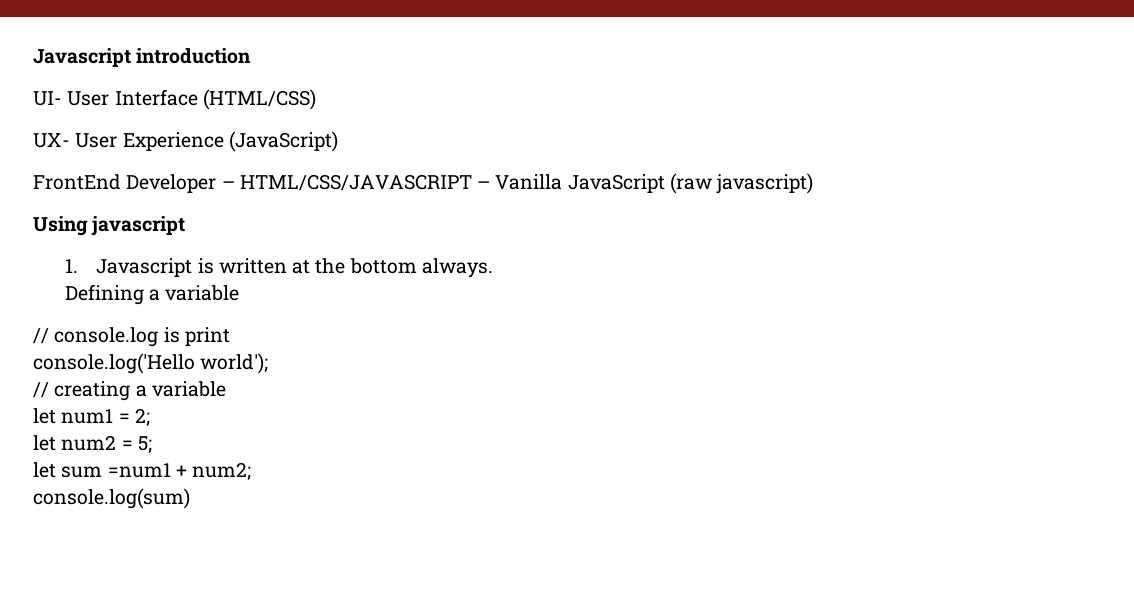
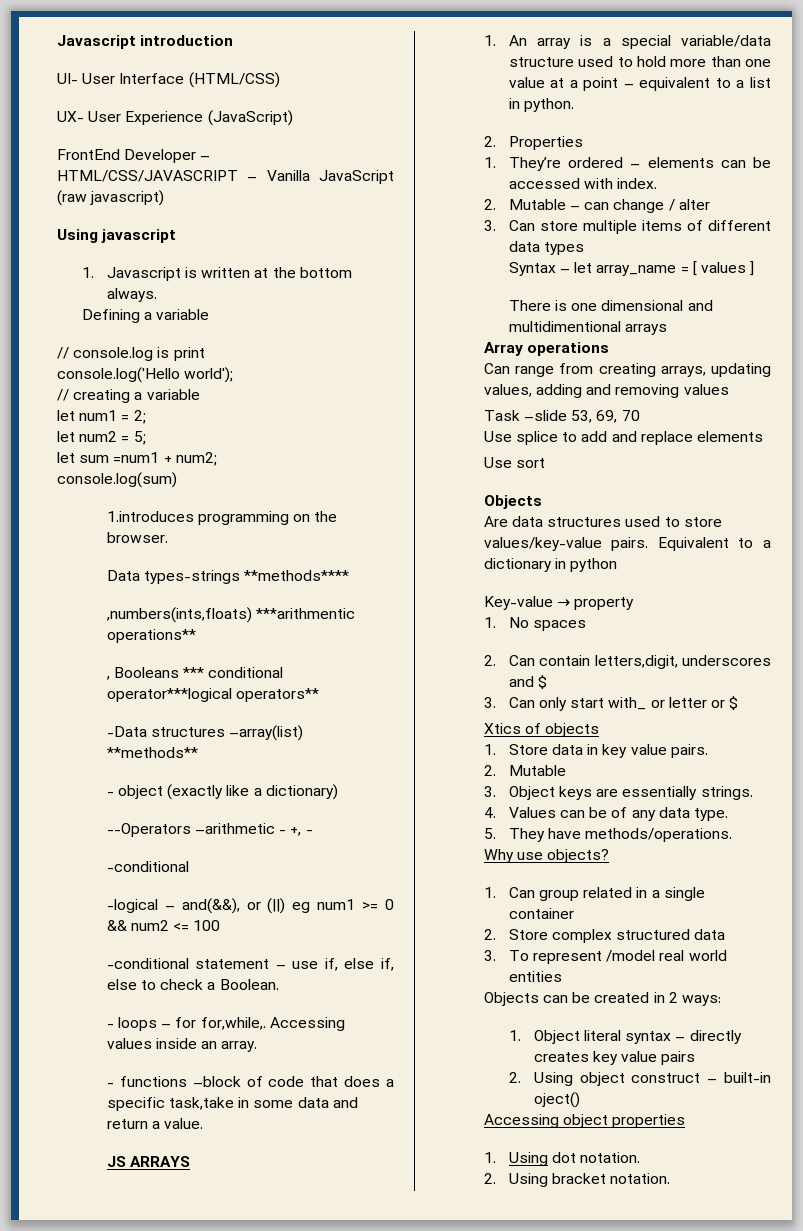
+ 1.introduces programming on the browser.
+ Data types-strings **methods****
+ ,numbers(ints,floats) ***arithmentic operations**
+ , Booleans *** conditional operator***logical operators**
+ -Data structures –array(list) **methods**
+ - object (exactly like a dictionary)
+ --Operators –arithmetic - +, -
+ -conditional
+ -logical – and(&&), or (||) eg num1 >= 0 && num2 <= 100
+ -conditional statement – use if, else if, else to check a Boolean.
+ - loops – for for,while,. Accessing values inside an array.
+ - functions –block of code that does a specific task,take in some data and return a value.
+ JS ARRAYS
+ 1. An array is a special variable/data structure used to hold more than one value at a point – equivalent to a list in python.
+ 2. Properties
+ 1. They’re ordered – elements can be accessed with index.
+ 2. Mutable – can change / alter
+ 3. Can store multiple items of different data types
+ Syntax – let array_name = [ values ]
+ There is one dimensional and multidimentional arrays
+ Array operations
+ Can range from creating arrays, updating values, adding and removing values
+ Task –slide 53, 69, 70
+ Use splice to add and replace elements
+ Use sort
+ Objects
+ Are data structures used to store values/key-value pairs. Equivalent to a dictionary in python
+ Key-value → property
+ 1. No spaces
+ 2. Can contain letters,digit, underscores and $
+ 3. Can only start with_ or letter or $
+ Xtics of objects
+ 1. Store data in key value pairs.
+ 2. Mutable
+ 3. Object keys are essentially strings.
+ 4. Values can be of any data type.
+ 5. They have methods/operations.
+ Why use objects?
+ 1. Can group related in a single container
+ 2. Store complex structured data
+ 3. To represent /model real world entities
+ Objects can be created in 2 ways:
+ 1. Object literal syntax – directly creates key value pairs
+ 2. Using object construct – built-in oject()
+ Accessing object properties
+ 1. Using dot notation.
+ 2. Using bracket notation.

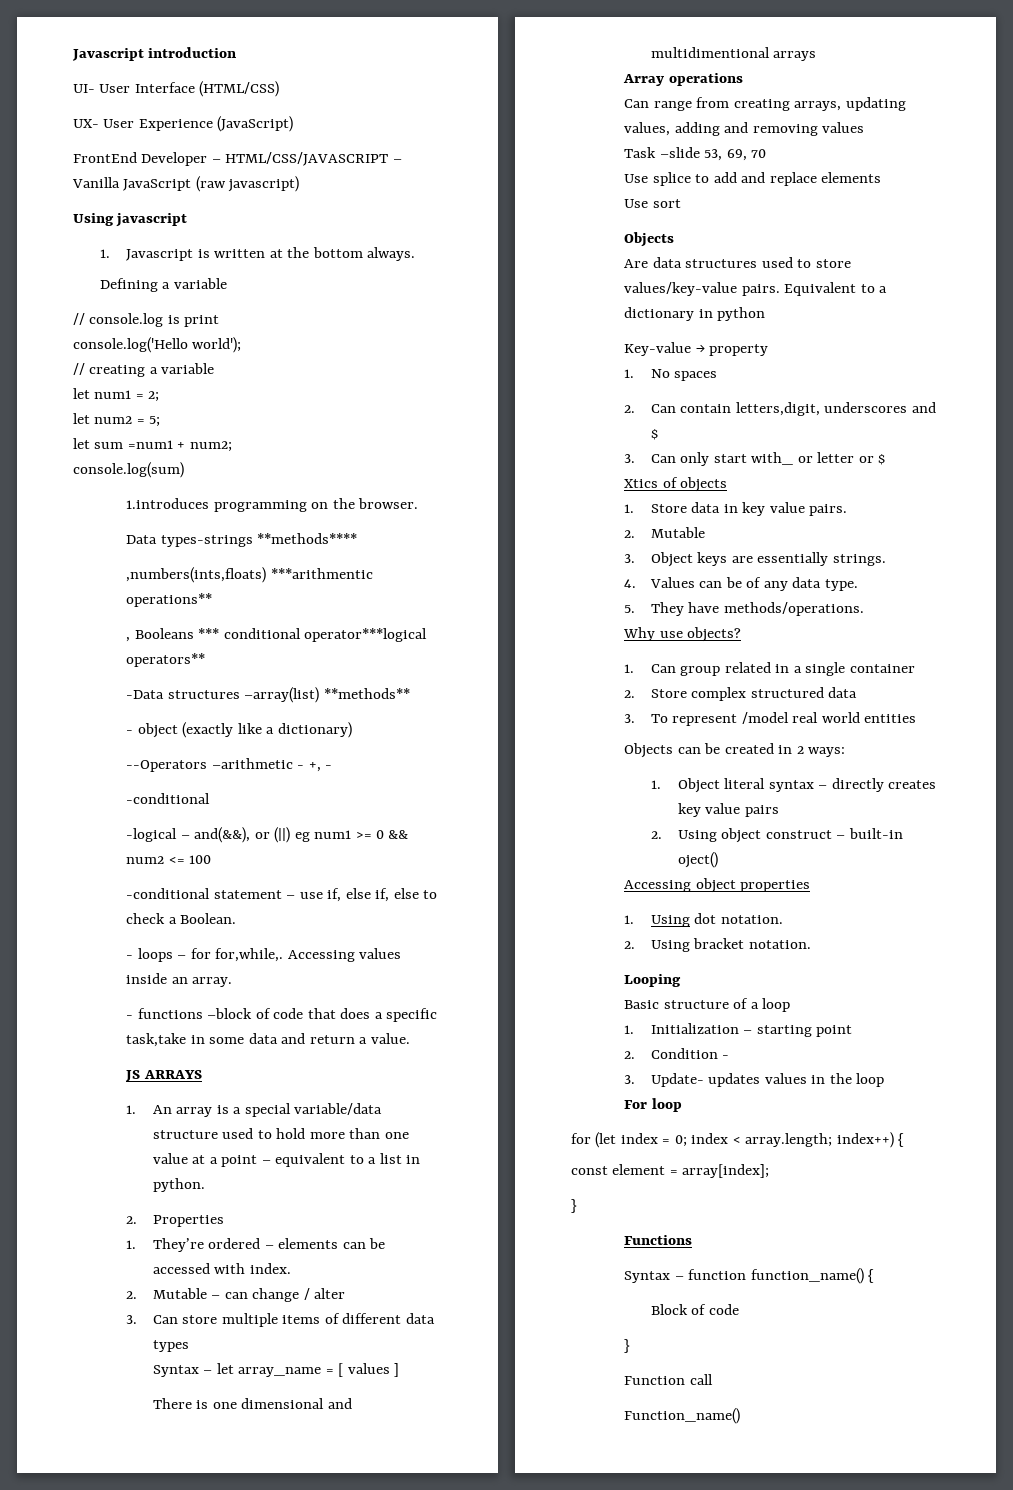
+ Looping
+ Basic structure of a loop
+ 1. Initialization – starting point
+ 2. Condition -
+ 3. Update- updates values in the loop
+ For loop
+ for (let index = 0; index < array.length; index++) {
+ const element = array[index];
+ }
+ Functions
+ Syntax – function function_name() {
+ Block of code
+ }
+ Function call
+ Function_name()

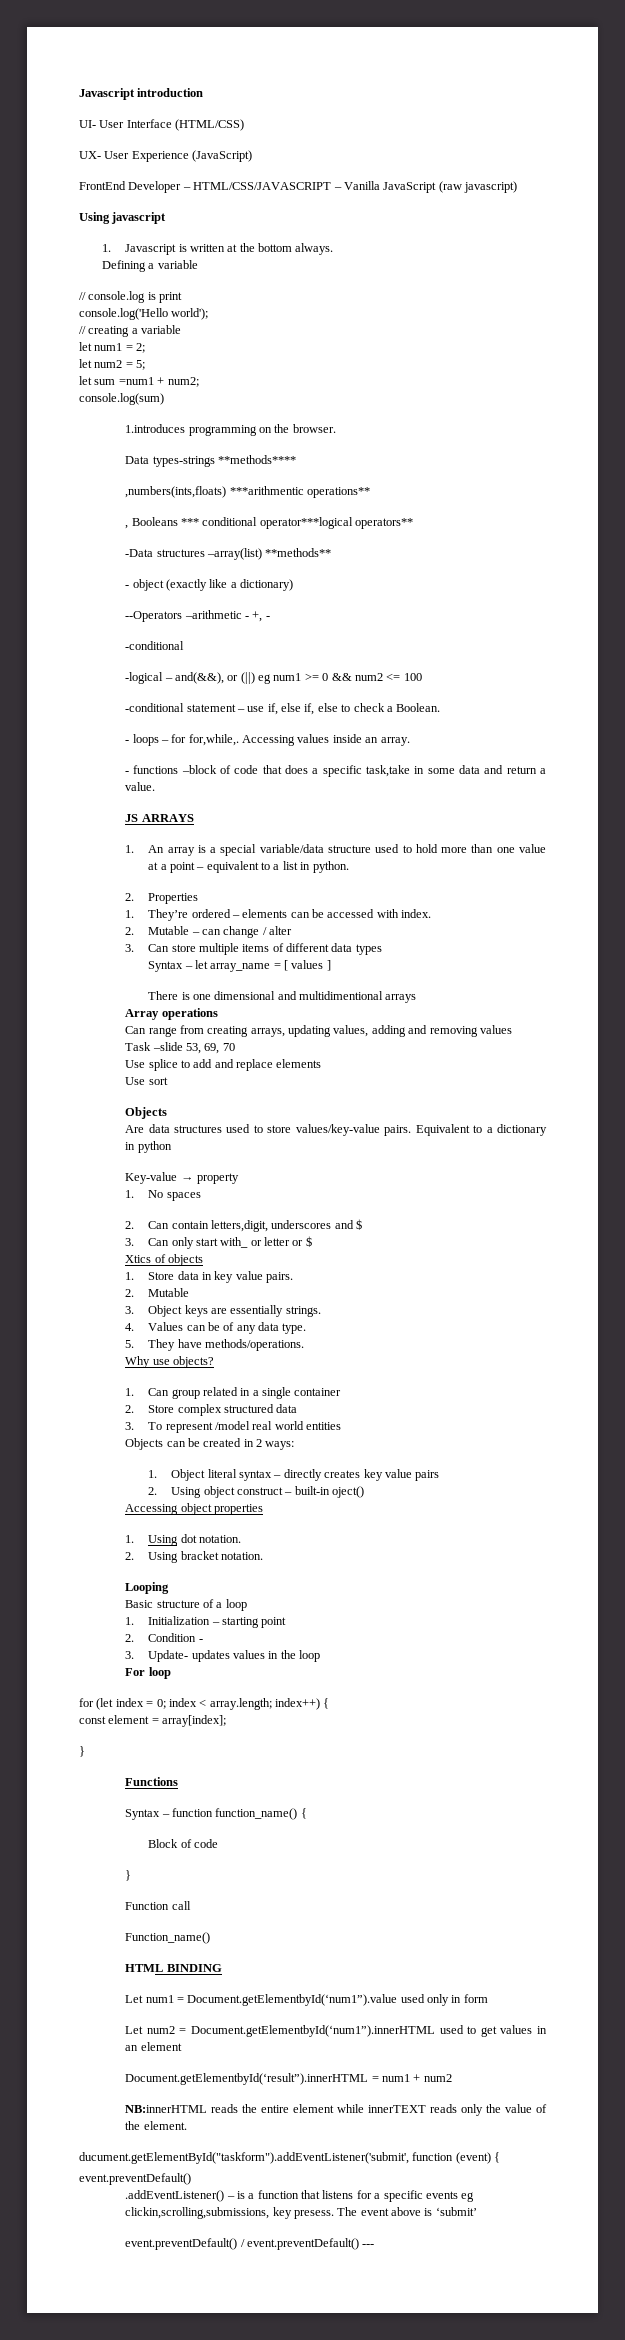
+ HTML BINDING
+ Let num1 = Document.getElementbyId(‘num1”).value used only in form
+ Let num2 = Document.getElementbyId(‘num1”).innerHTML used to get values in an element
+ Document.getElementbyId(‘result”).innerHTML = num1 + num2
+ NB:innerHTML reads the entire element while innerTEXT reads only the value of the element.
+ ducument.getElementById("taskform").addEventListener('submit', function (event) {
+ event.preventDefault()
+ .addEventListener() – is a function that listens for a specific events eg clickin,scrolling,submissions, key presess. The event above is ‘submit’
+ event.preventDefault() / event.preventDefault() ---

